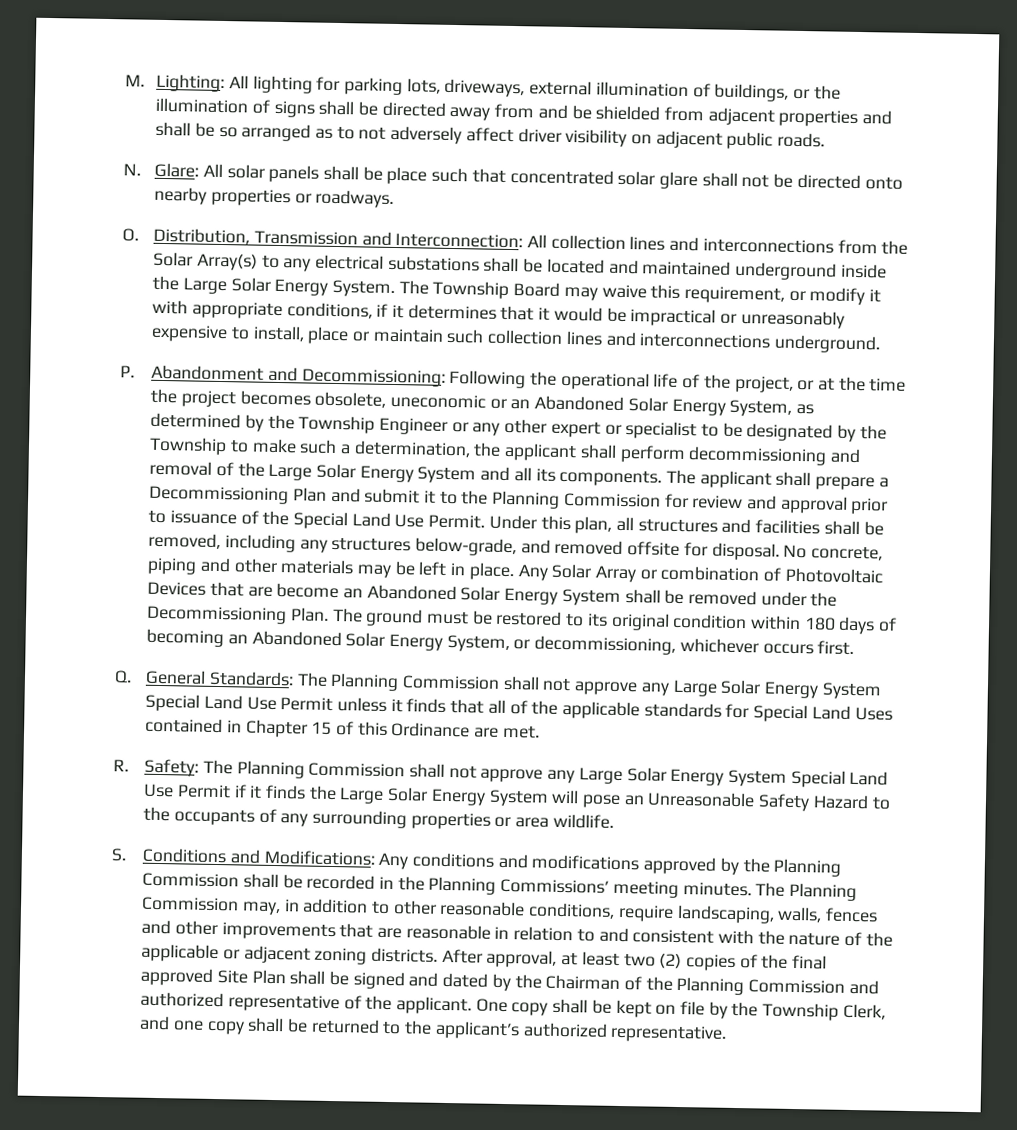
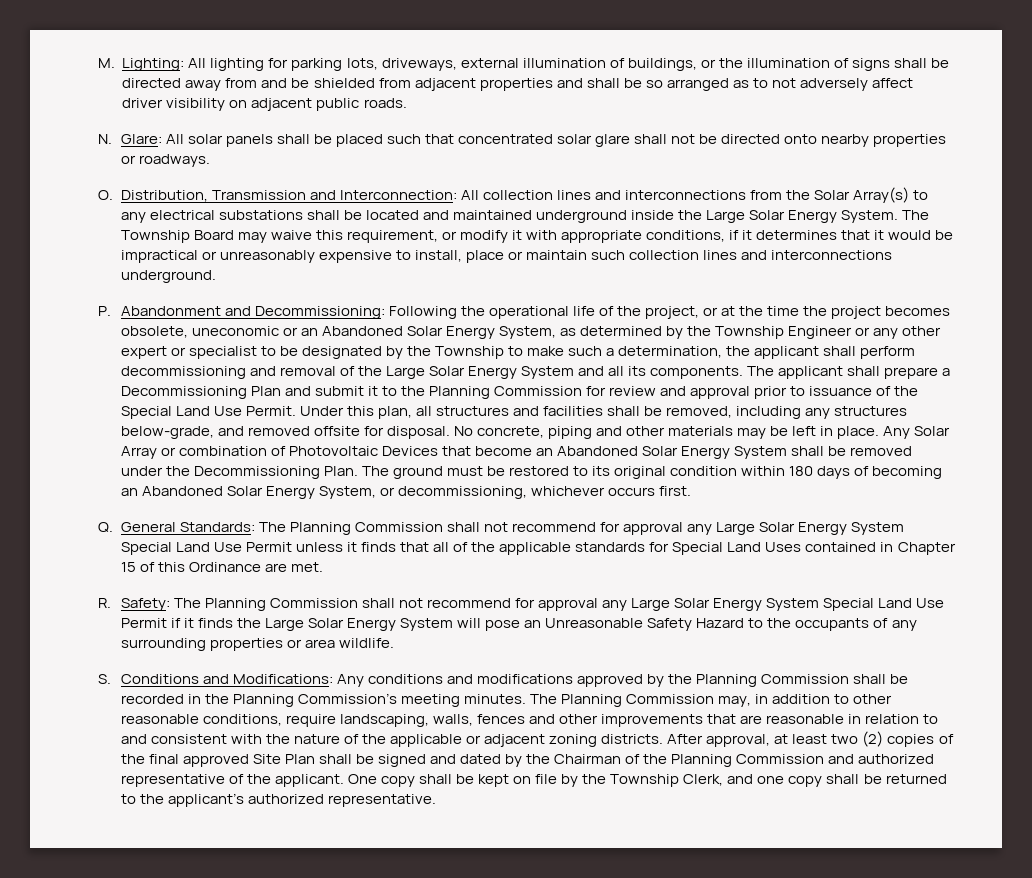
- N. Glare: All solar panels shall be place such that concentrated solar glare shall not be directed onto nearby properties or roadways.
+ N. Glare: All solar panels shall be placed such that concentrated solar glare shall not be directed onto nearby properties or roadways.
- Any Solar Array or combination of Photovoltaic Devices that are become an Abandoned Solar Energy System shall be removed under the Decommissioning Plan.
+ Any Solar Array or combination of Photovoltaic Devices that become an Abandoned Solar Energy System shall be removed under the Decommissioning Plan.
- Q. General Standards: The Planning Commission shall not approve any Large Solar Energy System Special Land Use Permit unless it finds that all of the applicable standards for Special Land Uses contained in Chapter 15 of this Ordinance are met.
+ Q. General Standards: The Planning Commission shall not recommend for approval any Large Solar Energy System Special Land Use Permit unless it finds that all of the applicable standards for Special Land Uses contained in Chapter 15 of this Ordinance are met.
- R. Safety: The Planning Commission shall not approve any Large Solar Energy System Special Land Use Permit if it finds the Large Solar Energy System will pose an Unreasonable Safety Hazard to the occupants of any surrounding properties or area wildlife.
+ R. Safety: The Planning Commission shall not recommend for approval any Large Solar Energy System Special Land Use Permit if it finds the Large Solar Energy System will pose an Unreasonable Safety Hazard to the occupants of any surrounding properties or area wildlife.
- S. Conditions and Modifications: Any conditions and modifications approved by the Planning Commission shall be recorded in the Planning Commissions’ meeting minutes.
+ S. Conditions and Modifications: Any conditions and modifications approved by the Planning Commission shall be recorded in the Planning Commission’s meeting minutes.

